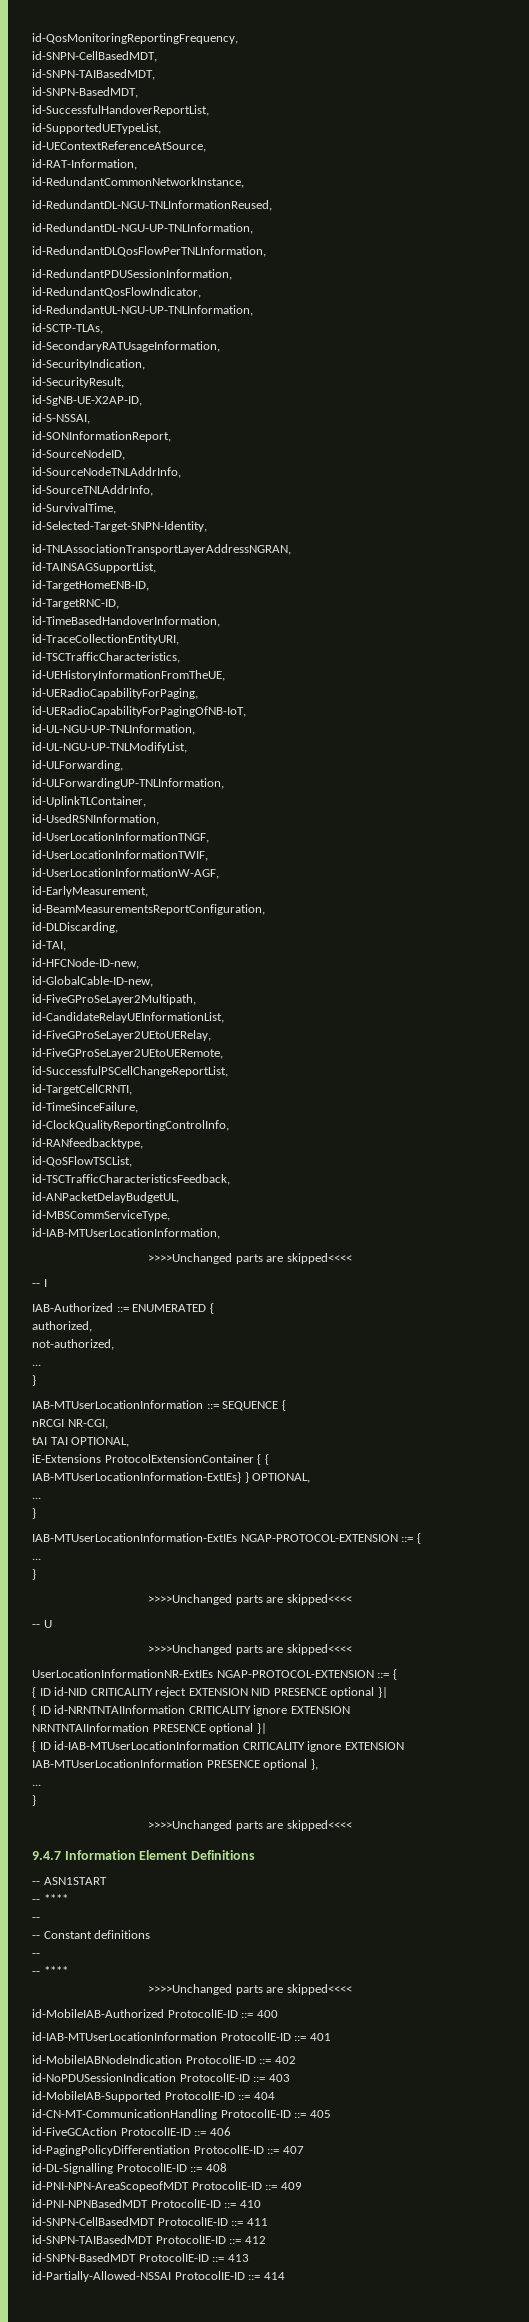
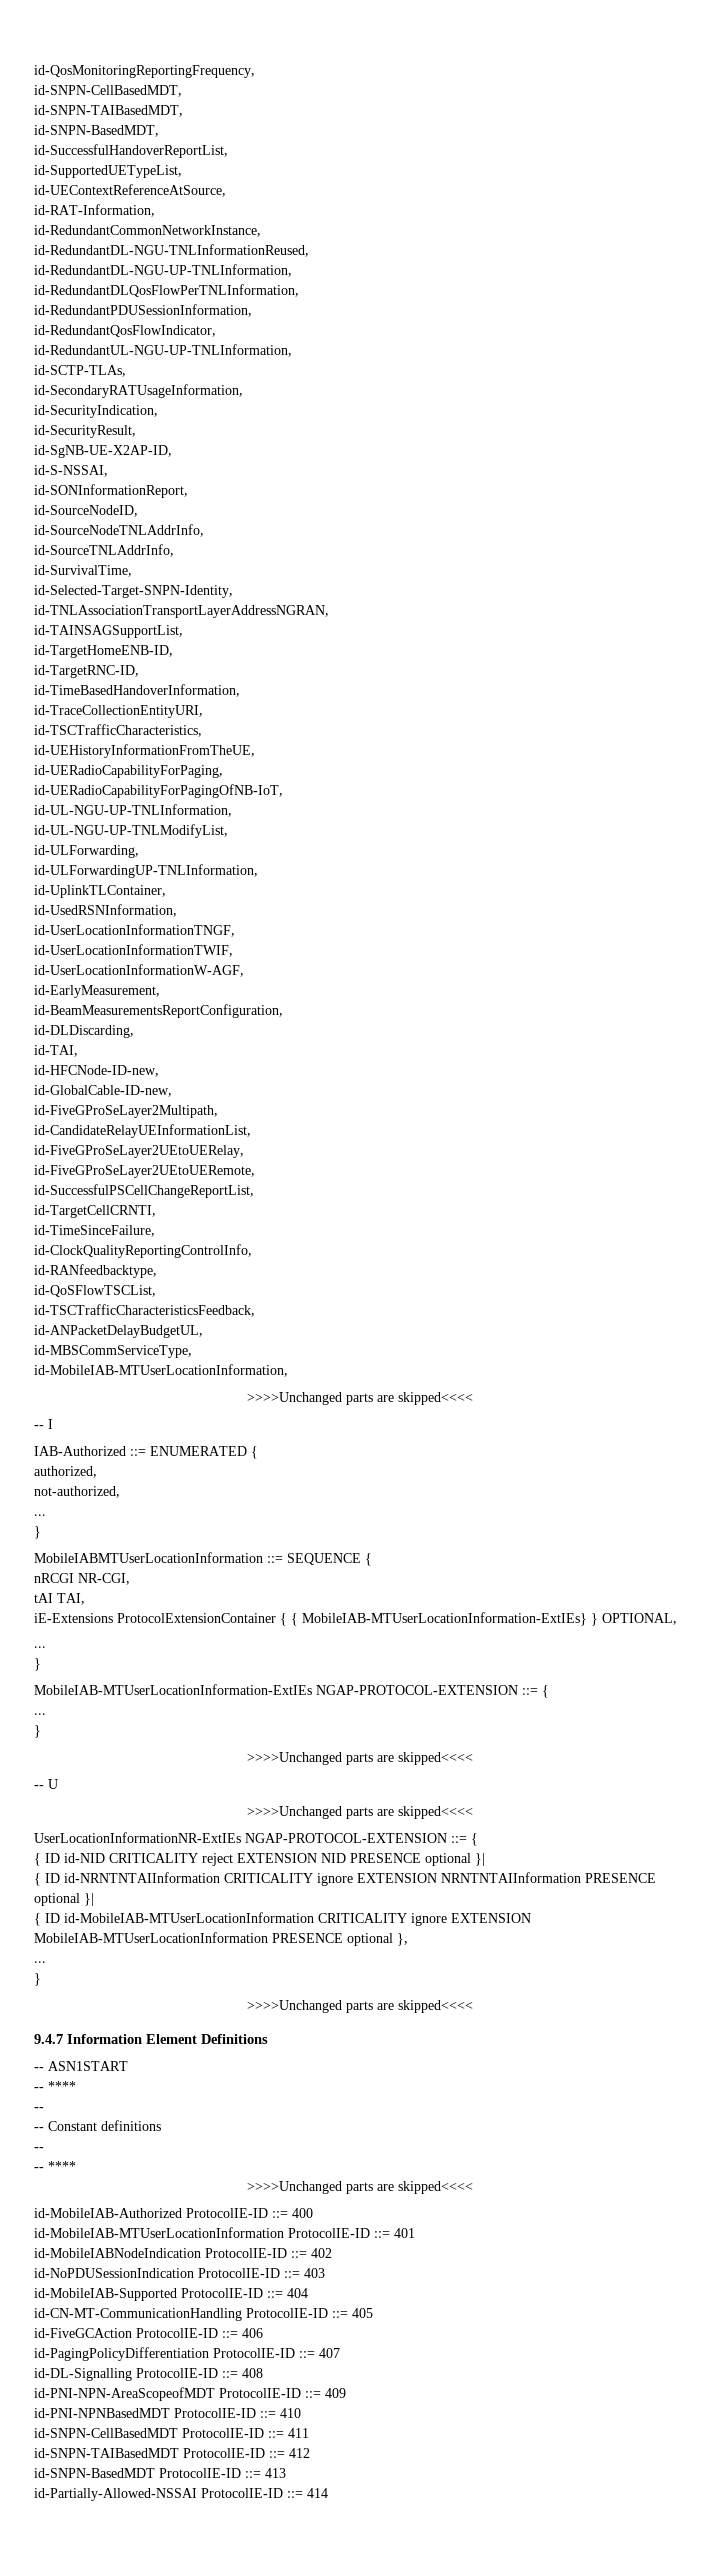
- id-IAB-MTUserLocationInformation,
+ id-MobileIAB-MTUserLocationInformation,
- IAB-MTUserLocationInformation ::= SEQUENCE {
+ MobileIABMTUserLocationInformation ::= SEQUENCE {
- tAI TAI OPTIONAL,
+ tAI TAI,
- iE-Extensions ProtocolExtensionContainer { { IAB-MTUserLocationInformation-ExtIEs} } OPTIONAL,
+ iE-Extensions ProtocolExtensionContainer { { MobileIAB-MTUserLocationInformation-ExtIEs} } OPTIONAL,
- IAB-MTUserLocationInformation-ExtIEs NGAP-PROTOCOL-EXTENSION ::= {
+ MobileIAB-MTUserLocationInformation-ExtIEs NGAP-PROTOCOL-EXTENSION ::= {
- { ID id-IAB-MTUserLocationInformation CRITICALITY ignore EXTENSION IAB-MTUserLocationInformation PRESENCE optional },
+ { ID id-MobileIAB-MTUserLocationInformation CRITICALITY ignore EXTENSION MobileIAB-MTUserLocationInformation PRESENCE optional },
- id-IAB-MTUserLocationInformation ProtocolIE-ID ::= 401
+ id-MobileIAB-MTUserLocationInformation ProtocolIE-ID ::= 401

